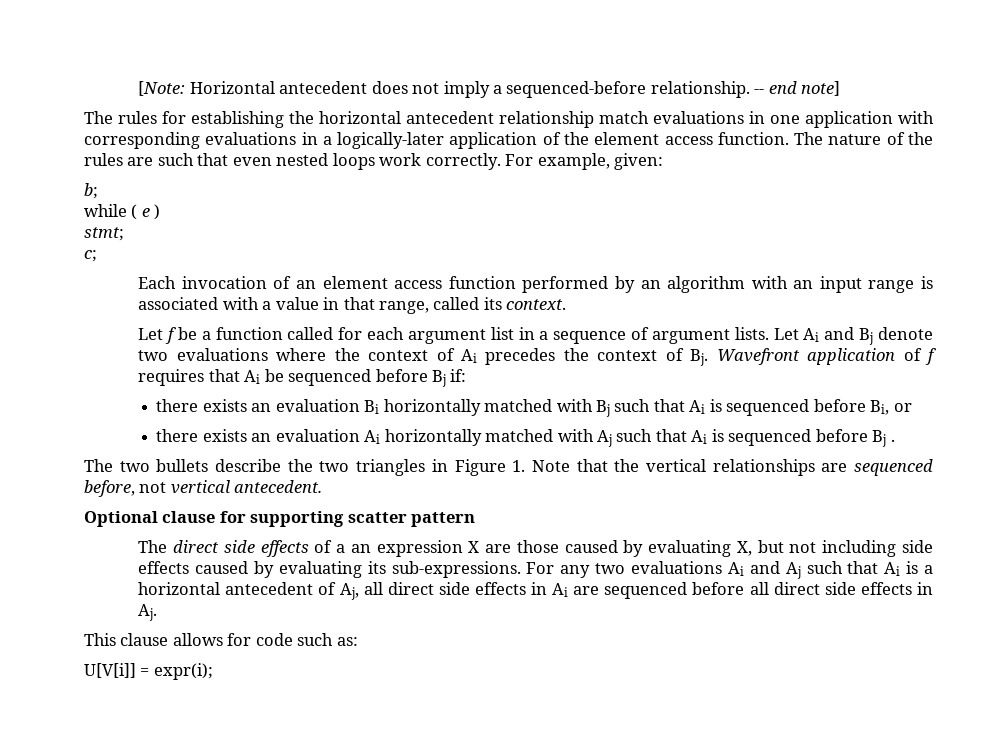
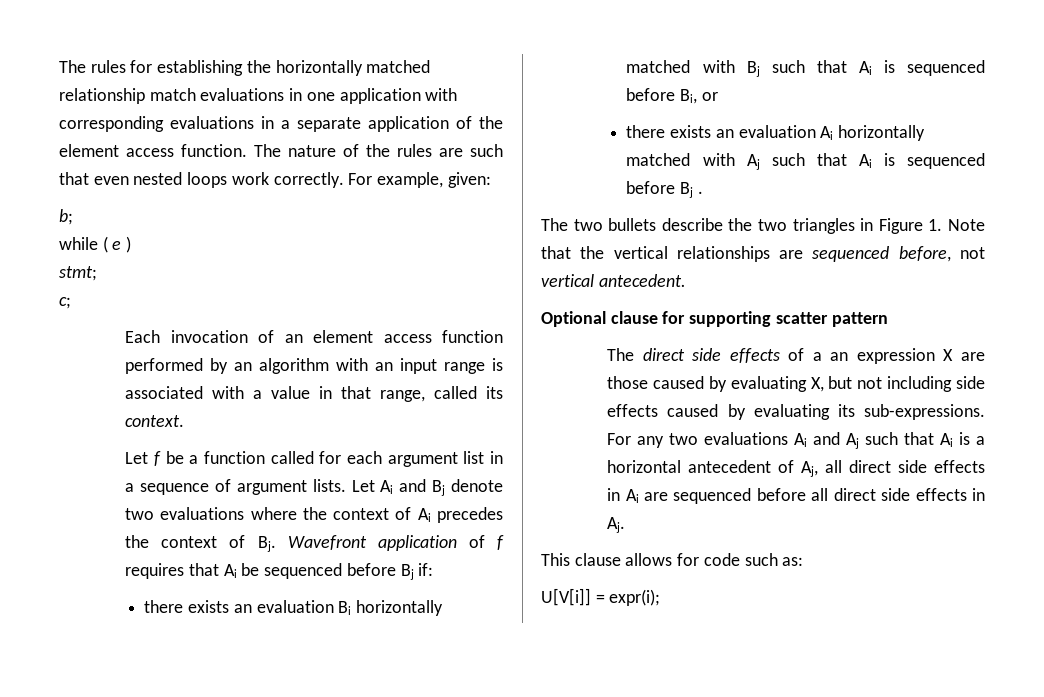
- [Note: Horizontal antecedent does not imply a sequenced-before relationship. -- end note]
- The rules for establishing the horizontal antecedent relationship match evaluations in one application with corresponding evaluations in a logically-later application of the element access function.
+ The rules for establishing the horizontally matched relationship match evaluations in one application with corresponding evaluations in a separate application of the element access function.

